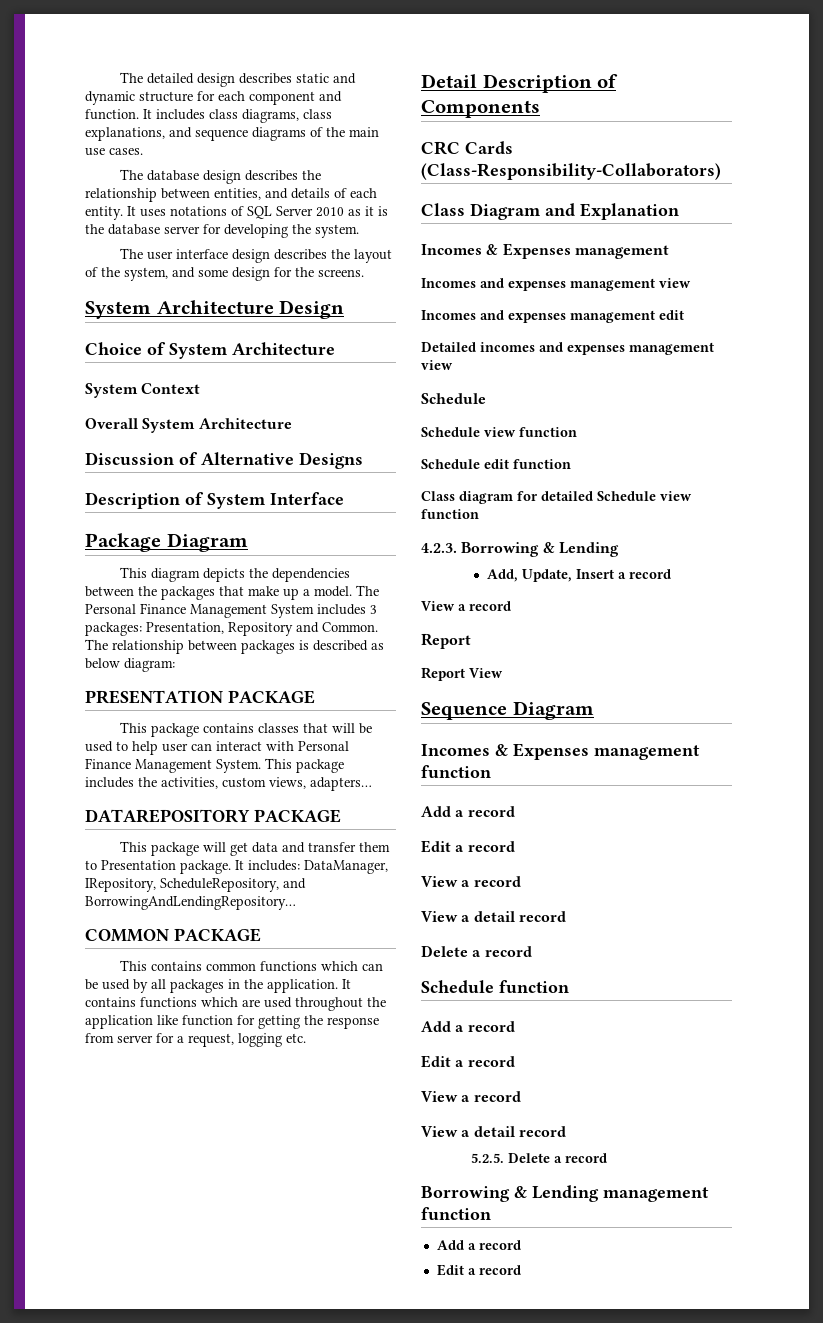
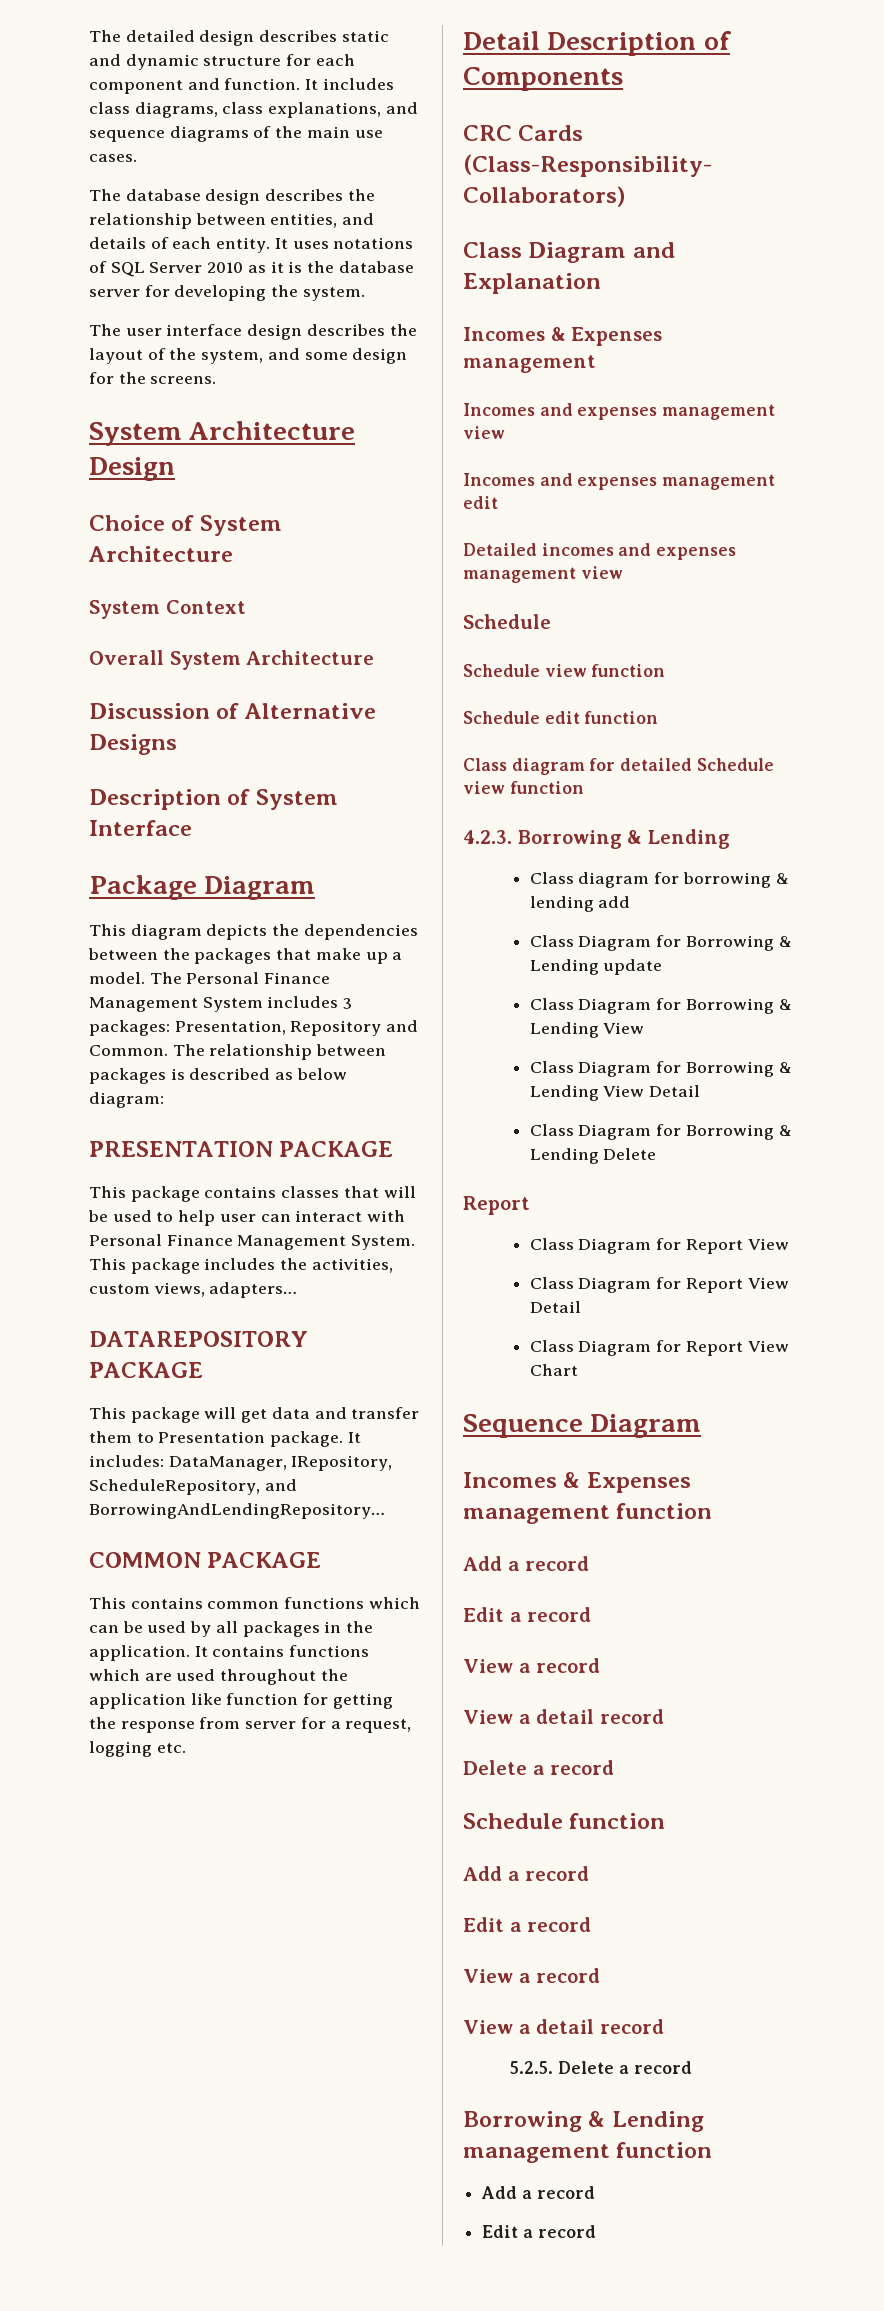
- Add, Update, Insert a record
- View a record
+ Class diagram for borrowing & lending add
+ Class Diagram for Borrowing & Lending update
+ Class Diagram for Borrowing & Lending View
+ Class Diagram for Borrowing & Lending View Detail
+ Class Diagram for Borrowing & Lending Delete
  Report
- Report View
+ Class Diagram for Report View
+ Class Diagram for Report View Detail
+ Class Diagram for Report View Chart

